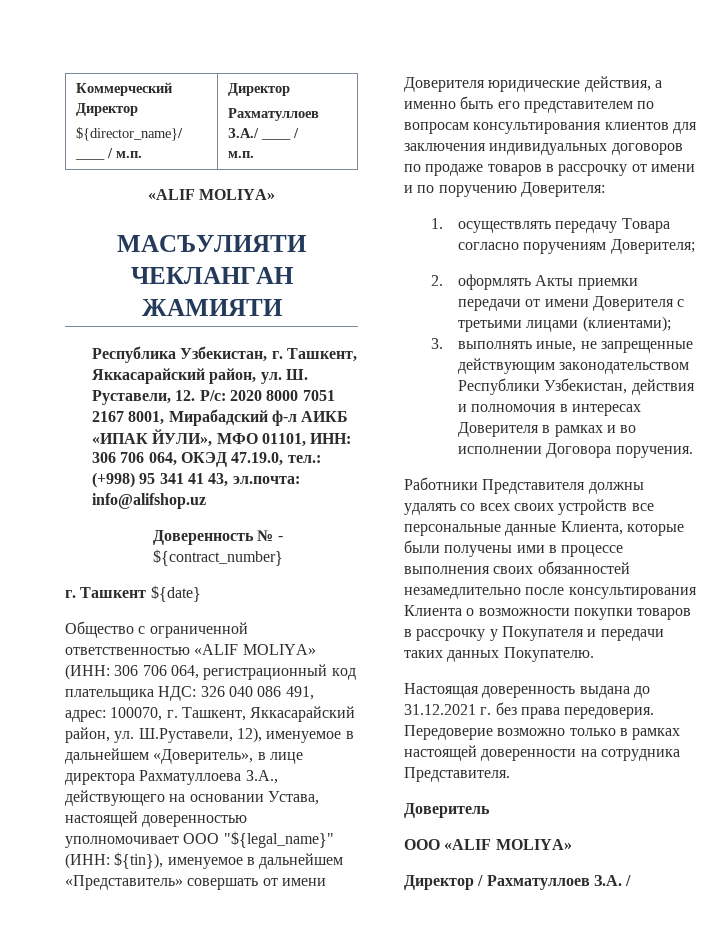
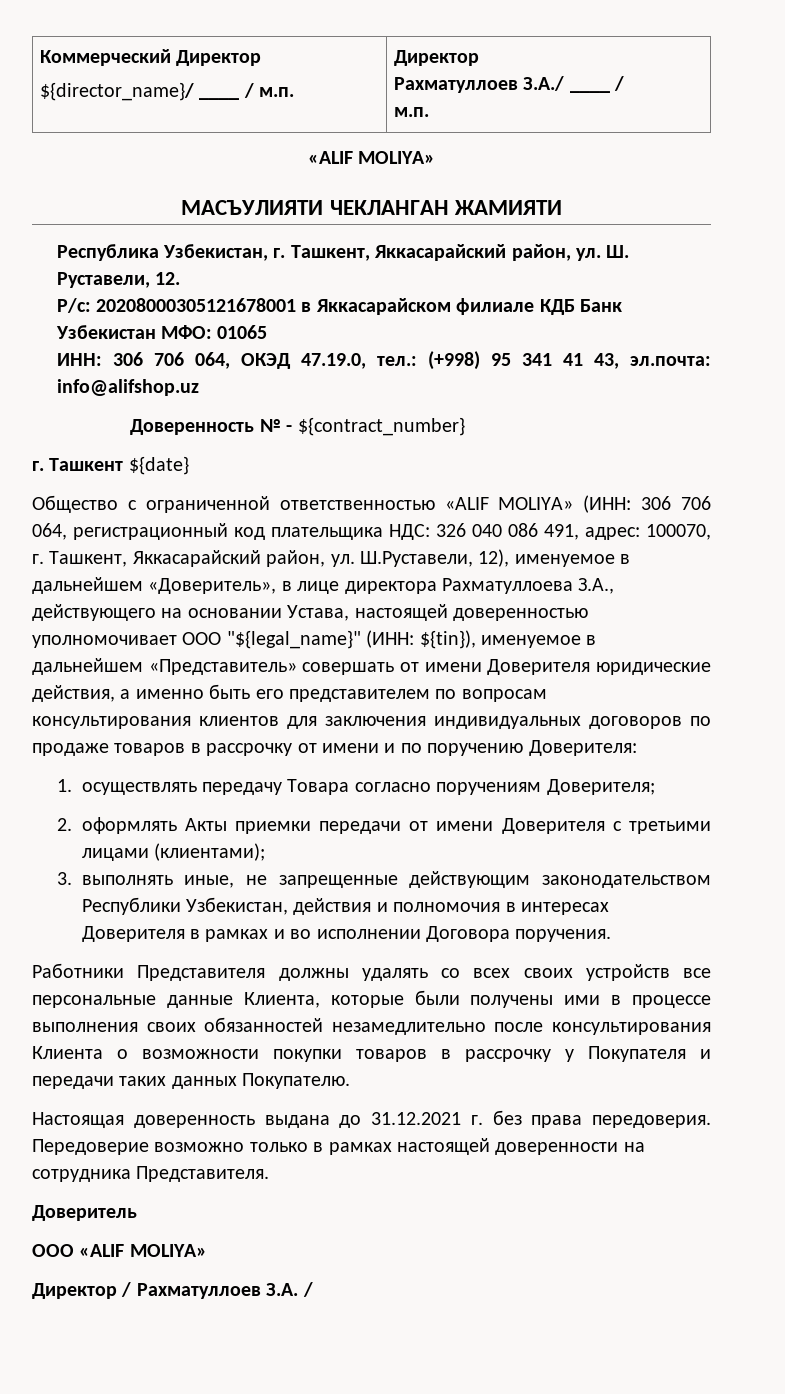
- Республика Узбекистан, г. Ташкент, Яккасарайский район, ул. Ш. Руставели, 12. Р/с: 2020 8000 7051 2167 8001, Мирабадский ф-л АИКБ «ИПАК ЙУЛИ», МФО 01101, ИНН: 306 706 064, ОКЭД 47.19.0, тел.: (+998) 95 341 41 43, эл.почта: info@alifshop.uz
+ Республика Узбекистан, г. Ташкент, Яккасарайский район, ул. Ш. Руставели, 12.
+ Р/с: 20208000305121678001 в Яккасарайском филиале КДБ Банк Узбекистан МФО: 01065
+ ИНН: 306 706 064, ОКЭД 47.19.0, тел.: (+998) 95 341 41 43, эл.почта: info@alifshop.uz

